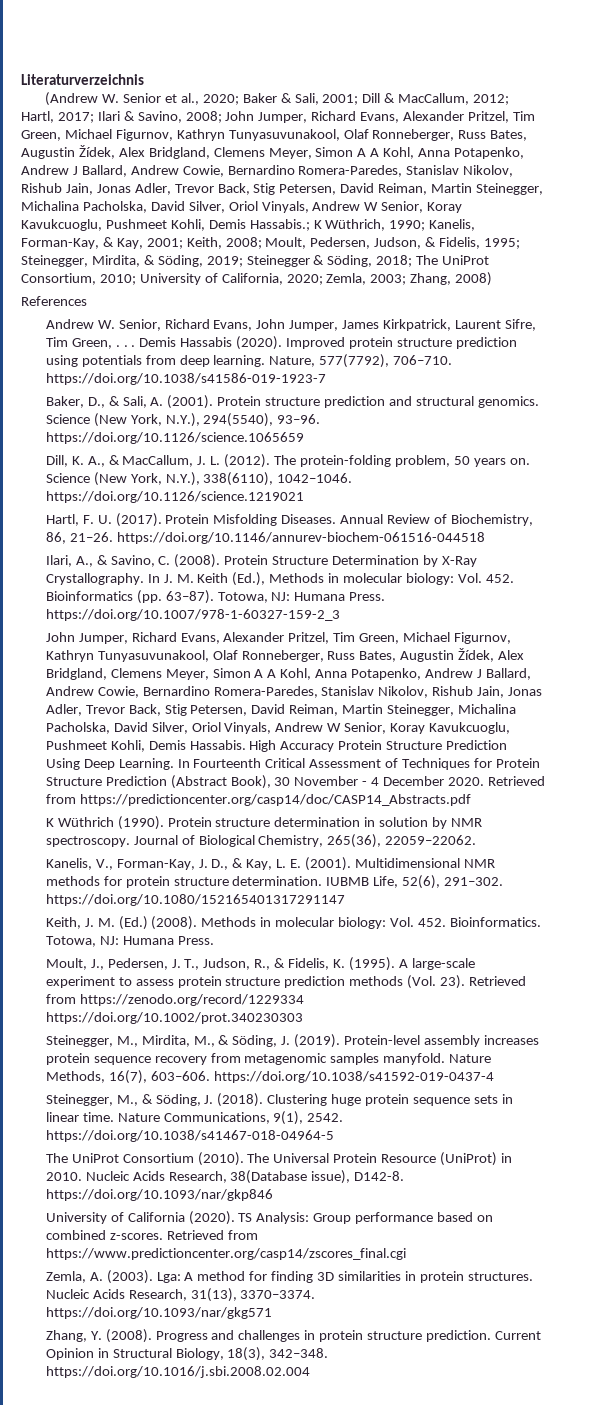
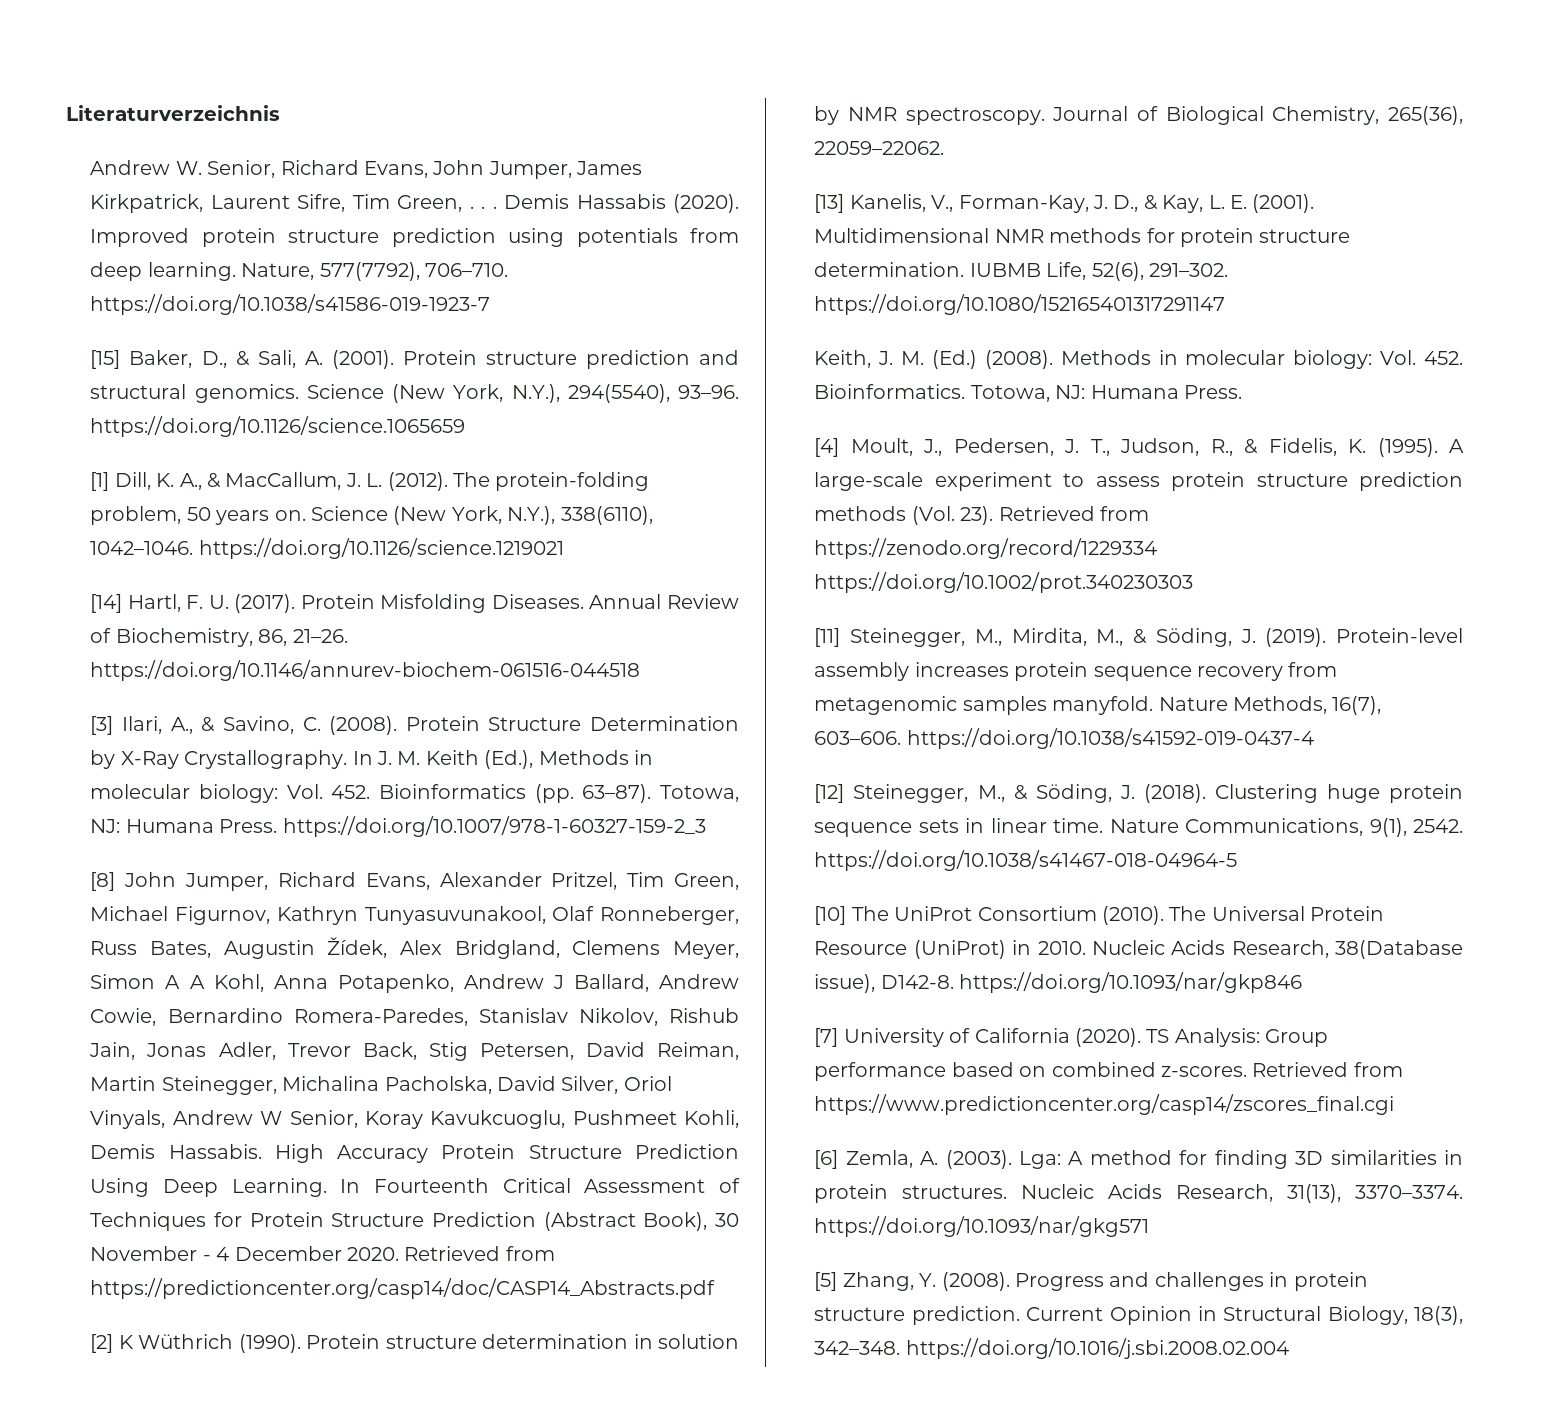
- (Andrew W. Senior et al., 2020; Baker & Sali, 2001; Dill & MacCallum, 2012; Hartl, 2017; Ilari & Savino, 2008; John Jumper, Richard Evans, Alexander Pritzel, Tim Green, Michael Figurnov, Kathryn Tunyasuvunakool, Olaf Ronneberger, Russ Bates, Augustin Žídek, Alex Bridgland, Clemens Meyer, Simon A A Kohl, Anna Potapenko, Andrew J Ballard, Andrew Cowie, Bernardino Romera-Paredes, Stanislav Nikolov, Rishub Jain, Jonas Adler, Trevor Back, Stig Petersen, David Reiman, Martin Steinegger, Michalina Pacholska, David Silver, Oriol Vinyals, Andrew W Senior, Koray Kavukcuoglu, Pushmeet Kohli, Demis Hassabis.; K Wüthrich, 1990; Kanelis, Forman-Kay, & Kay, 2001; Keith, 2008; Moult, Pedersen, Judson, & Fidelis, 1995; Steinegger, Mirdita, & Söding, 2019; Steinegger & Söding, 2018; The UniProt Consortium, 2010; University of California, 2020; Zemla, 2003; Zhang, 2008)
- References
- Baker, D., & Sali, A. (2001).
+ [15] Baker, D., & Sali, A. (2001).
- Dill, K. A., & MacCallum, J. L. (2012).
+ [1] Dill, K. A., & MacCallum, J. L. (2012).
- Hartl, F. U. (2017).
+ [14] Hartl, F. U. (2017).
- Ilari, A., & Savino, C. (2008).
+ [3] Ilari, A., & Savino, C. (2008).
- John Jumper, Richard Evans, Alexander Pritzel, Tim Green, Michael Figurnov, Kathryn Tunyasuvunakool, Olaf Ronneberger, Russ Bates, Augustin Žídek, Alex Bridgland, Clemens Meyer, Simon A A Kohl, Anna Potapenko, Andrew J Ballard, Andrew Cowie, Bernardino Romera-Paredes, Stanislav Nikolov, Rishub Jain, Jonas Adler, Trevor Back, Stig Petersen, David Reiman, Martin Steinegger, Michalina Pacholska, David Silver, Oriol Vinyals, Andrew W Senior, Koray Kavukcuoglu, Pushmeet Kohli, Demis Hassabis.
+ [8] John Jumper, Richard Evans, Alexander Pritzel, Tim Green, Michael Figurnov, Kathryn Tunyasuvunakool, Olaf Ronneberger, Russ Bates, Augustin Žídek, Alex Bridgland, Clemens Meyer, Simon A A Kohl, Anna Potapenko, Andrew J Ballard, Andrew Cowie, Bernardino Romera-Paredes, Stanislav Nikolov, Rishub Jain, Jonas Adler, Trevor Back, Stig Petersen, David Reiman, Martin Steinegger, Michalina Pacholska, David Silver, Oriol Vinyals, Andrew W Senior, Koray Kavukcuoglu, Pushmeet Kohli, Demis Hassabis.
- K Wüthrich (1990).
+ [2] K Wüthrich (1990).
- Kanelis, V., Forman-Kay, J. D., & Kay, L. E. (2001).
+ [13] Kanelis, V., Forman-Kay, J. D., & Kay, L. E. (2001).
- Moult, J., Pedersen, J. T., Judson, R., & Fidelis, K. (1995).
+ [4] Moult, J., Pedersen, J. T., Judson, R., & Fidelis, K. (1995).
- Steinegger, M., Mirdita, M., & Söding, J. (2019).
+ [11] Steinegger, M., Mirdita, M., & Söding, J. (2019).
- Steinegger, M., & Söding, J. (2018).
+ [12] Steinegger, M., & Söding, J. (2018).
- The UniProt Consortium (2010).
+ [10] The UniProt Consortium (2010).
- University of California (2020).
+ [7] University of California (2020).
- Zemla, A. (2003).
+ [6] Zemla, A. (2003).
- Zhang, Y. (2008).
+ [5] Zhang, Y. (2008).

